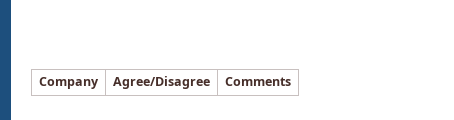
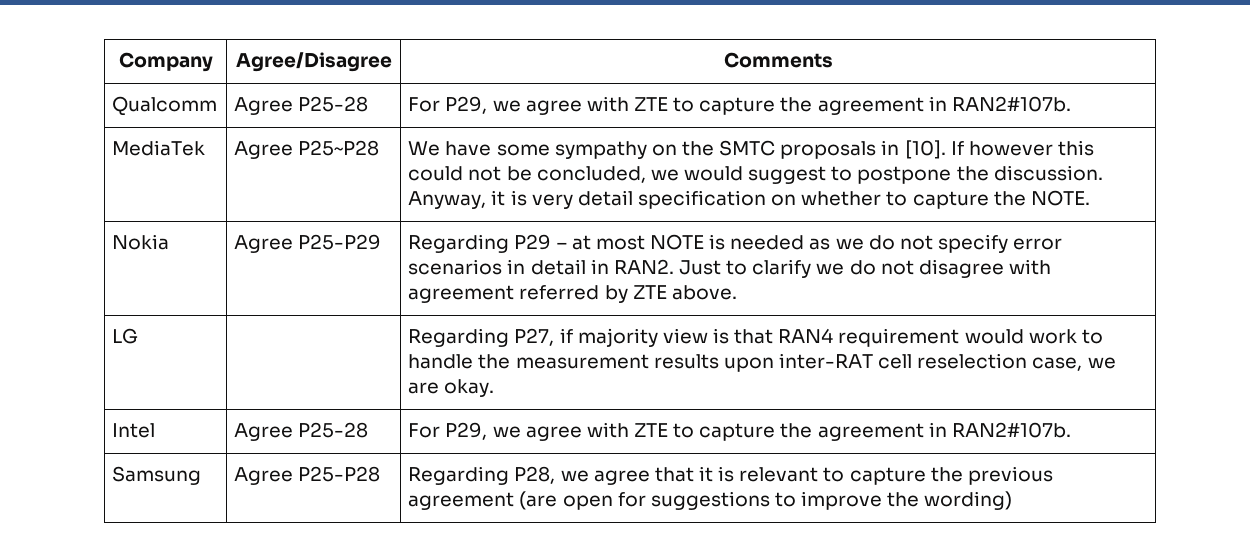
+ Qualcomm | Agree P25-28 | For P29, we agree with ZTE to capture the agreement in RAN2#107b.
+ MediaTek | Agree P25~P28 | We have some sympathy on the SMTC proposals in [10]. If however this could not be concluded, we would suggest to postpone the discussion. Anyway, it is very detail specification on whether to capture the NOTE.
+ Nokia | Agree P25-P29 | Regarding P29 – at most NOTE is needed as we do not specify error scenarios in detail in RAN2. Just to clarify we do not disagree with agreement referred by ZTE above.
+ LG | | Regarding P27, if majority view is that RAN4 requirement would work to handle the measurement results upon inter-RAT cell reselection case, we are okay.
+ Intel | Agree P25-28 | For P29, we agree with ZTE to capture the agreement in RAN2#107b.
+ Samsung | Agree P25-P28 | Regarding P28, we agree that it is relevant to capture the previous agreement (are open for suggestions to improve the wording)

